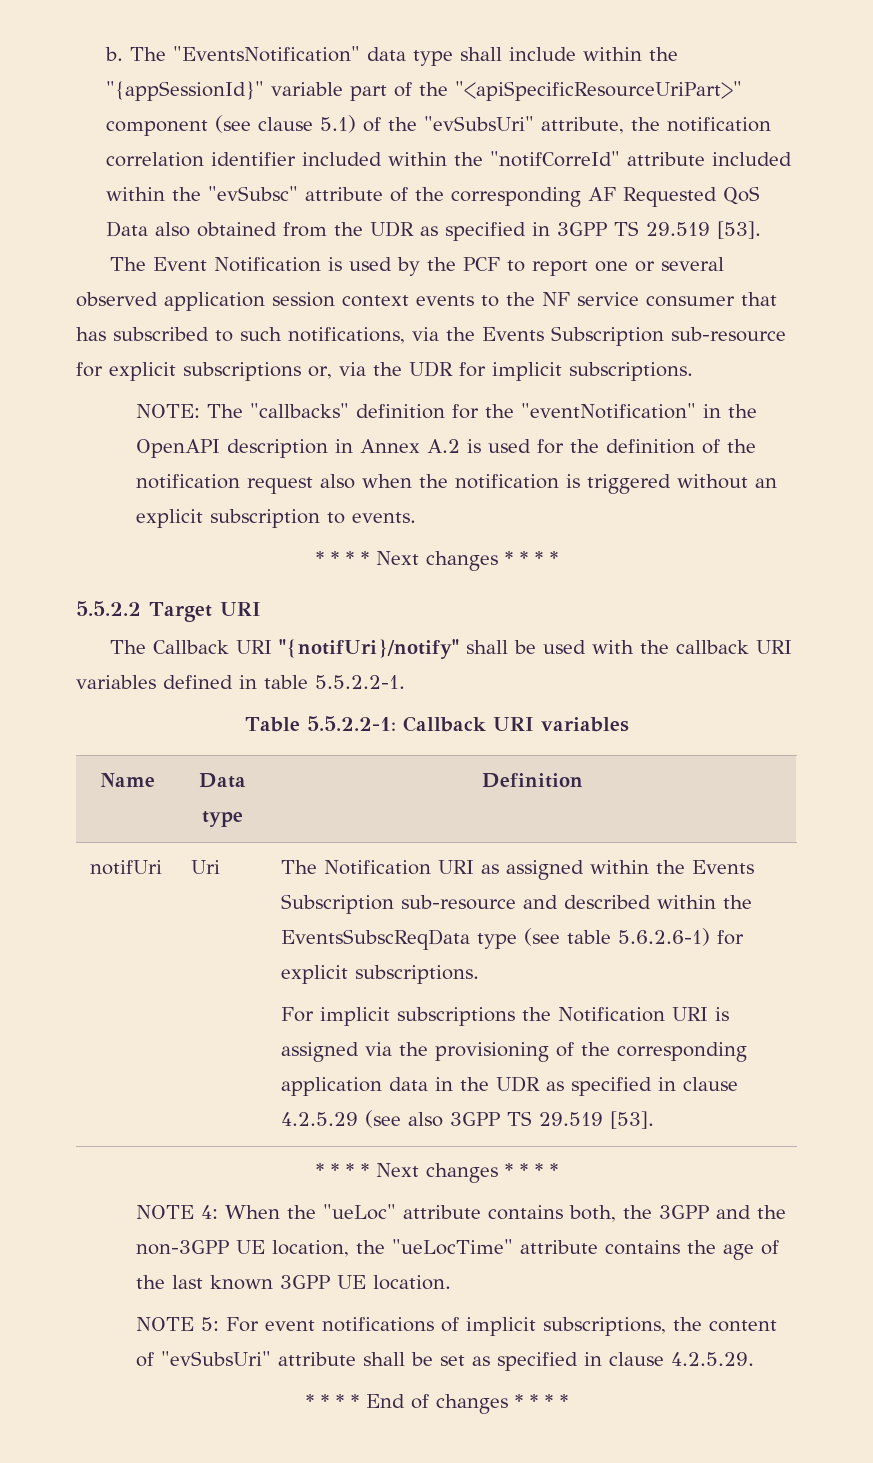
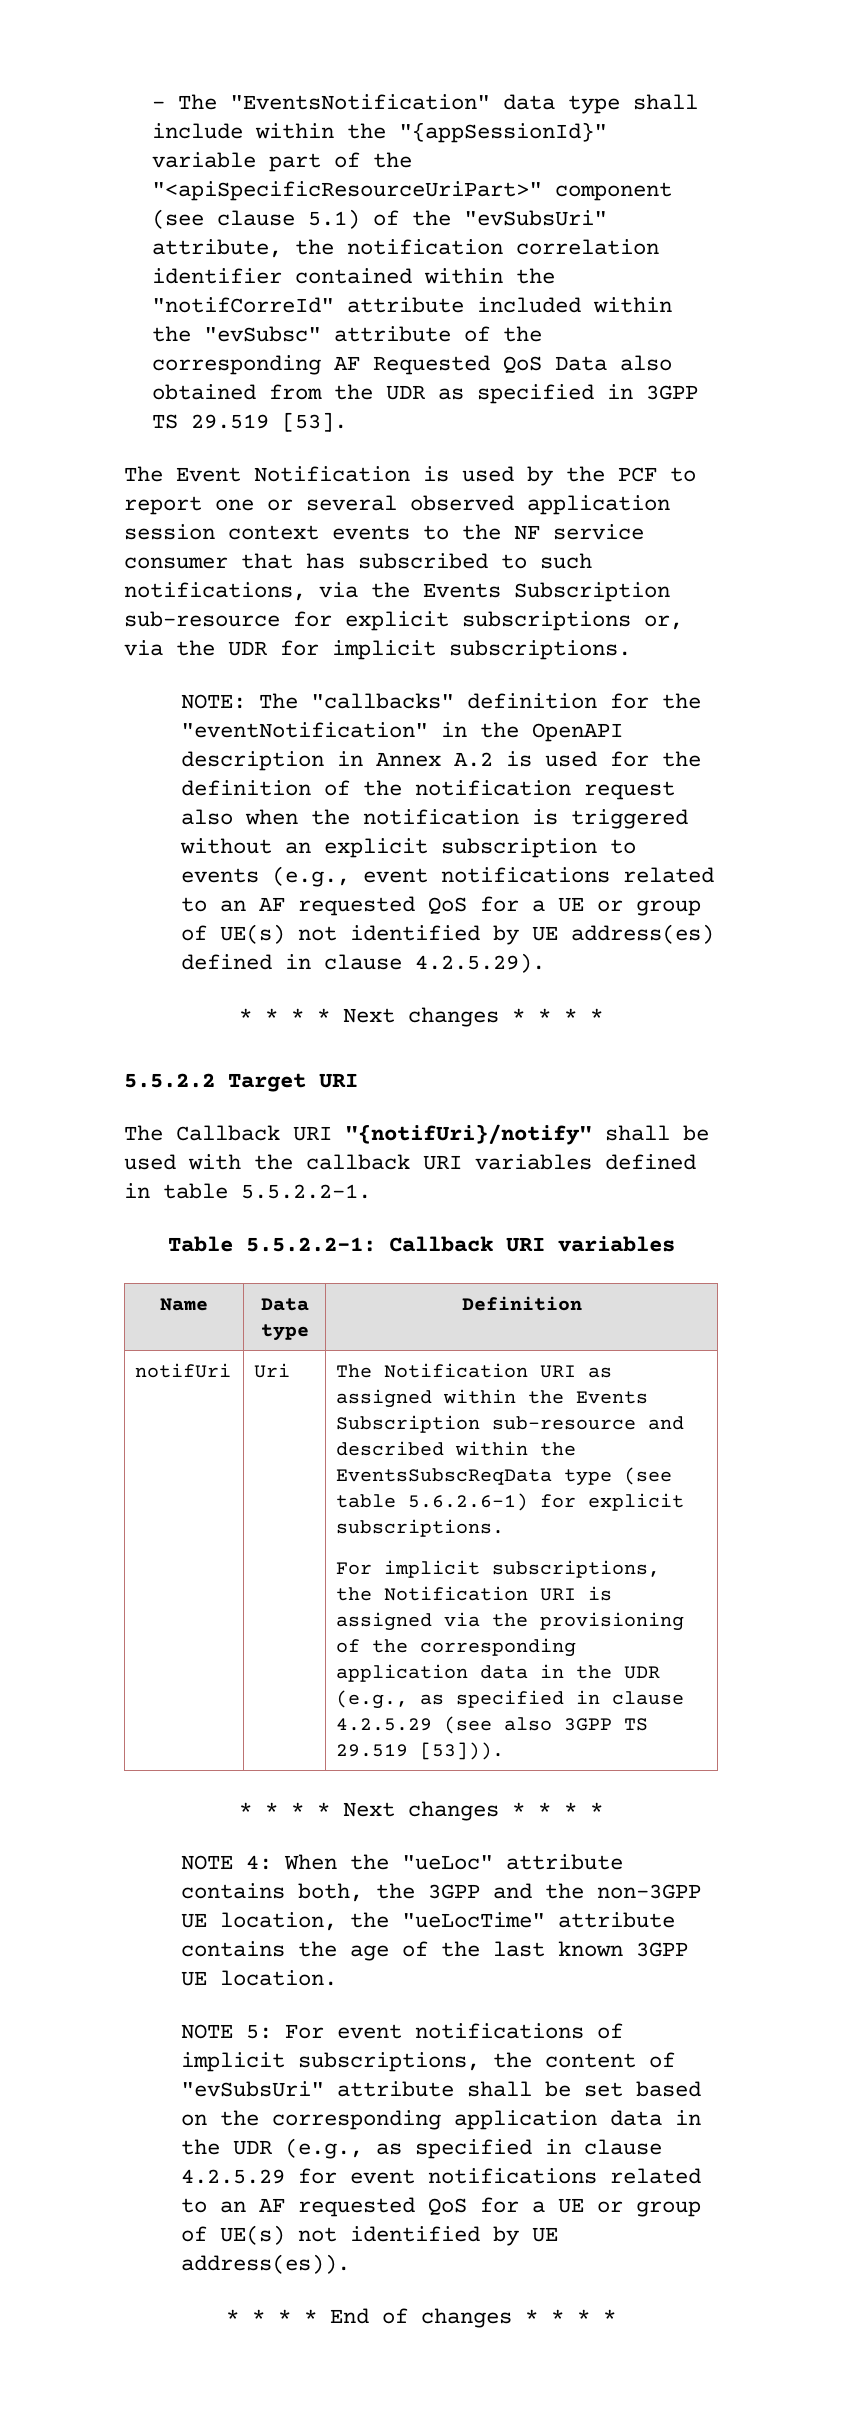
- b. The "EventsNotification" data type shall include within the "{appSessionId}" variable part of the "<apiSpecificResourceUriPart>" component (see clause 5.1) of the "evSubsUri" attribute, the notification correlation identifier included within the "notifCorreId" attribute included within the "evSubsc" attribute of the corresponding AF Requested QoS Data also obtained from the UDR as specified in 3GPP TS 29.519 [53].
+ - The "EventsNotification" data type shall include within the "{appSessionId}" variable part of the "<apiSpecificResourceUriPart>" component (see clause 5.1) of the "evSubsUri" attribute, the notification correlation identifier contained within the "notifCorreId" attribute included within the "evSubsc" attribute of the corresponding AF Requested QoS Data also obtained from the UDR as specified in 3GPP TS 29.519 [53].
- NOTE: The "callbacks" definition for the "eventNotification" in the OpenAPI description in Annex A.2 is used for the definition of the notification request also when the notification is triggered without an explicit subscription to events.
+ NOTE: The "callbacks" definition for the "eventNotification" in the OpenAPI description in Annex A.2 is used for the definition of the notification request also when the notification is triggered without an explicit subscription to events (e.g., event notifications related to an AF requested QoS for a UE or group of UE(s) not identified by UE address(es) defined in clause 4.2.5.29).
- For implicit subscriptions the Notification URI is assigned via the provisioning of the corresponding application data in the UDR as specified in clause 4.2.5.29 (see also 3GPP TS 29.519 [53].
+ For implicit subscriptions, the Notification URI is assigned via the provisioning of the corresponding application data in the UDR (e.g., as specified in clause 4.2.5.29 (see also 3GPP TS 29.519 [53])).
- NOTE 5: For event notifications of implicit subscriptions, the content of "evSubsUri" attribute shall be set as specified in clause 4.2.5.29.
+ NOTE 5: For event notifications of implicit subscriptions, the content of "evSubsUri" attribute shall be set based on the corresponding application data in the UDR (e.g., as specified in clause 4.2.5.29 for event notifications related to an AF requested QoS for a UE or group of UE(s) not identified by UE address(es)).

